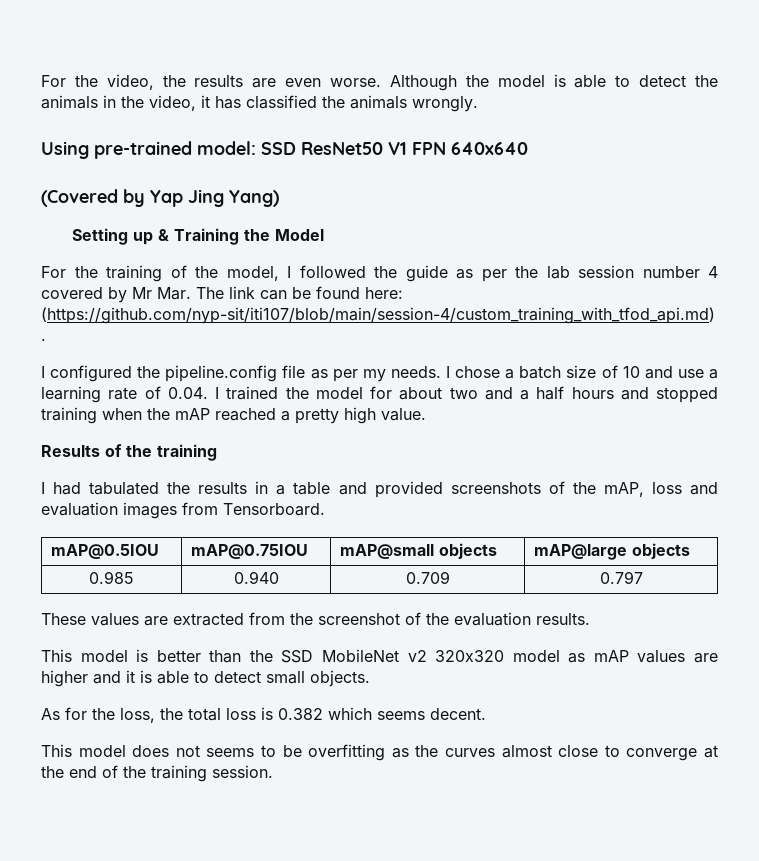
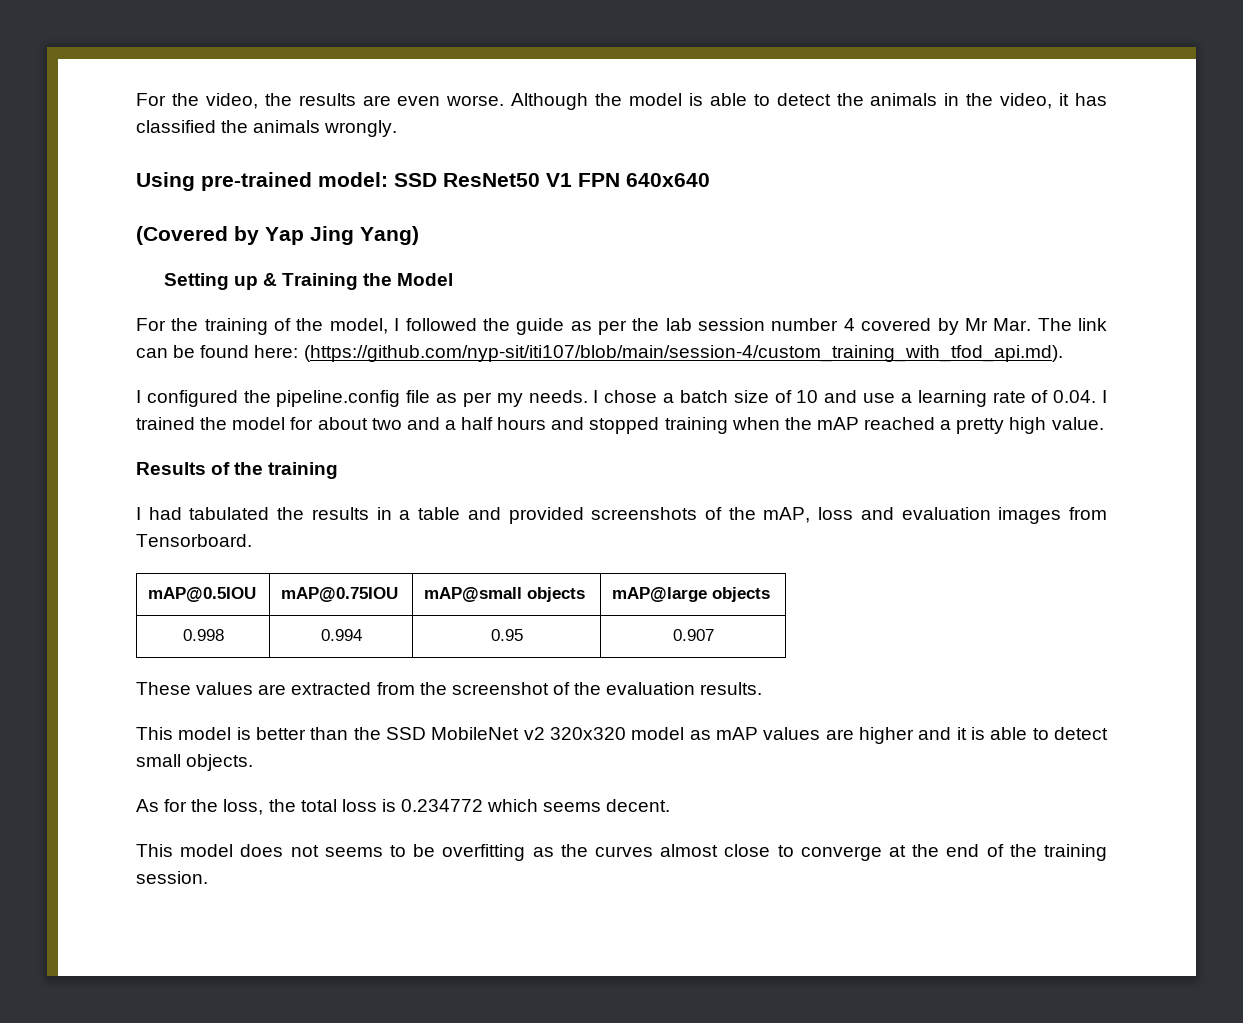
- 0.985 | 0.940 | 0.709 | 0.797
+ 0.998 | 0.994 | 0.95 | 0.907
- As for the loss, the total loss is 0.382 which seems decent.
+ As for the loss, the total loss is 0.234772 which seems decent.

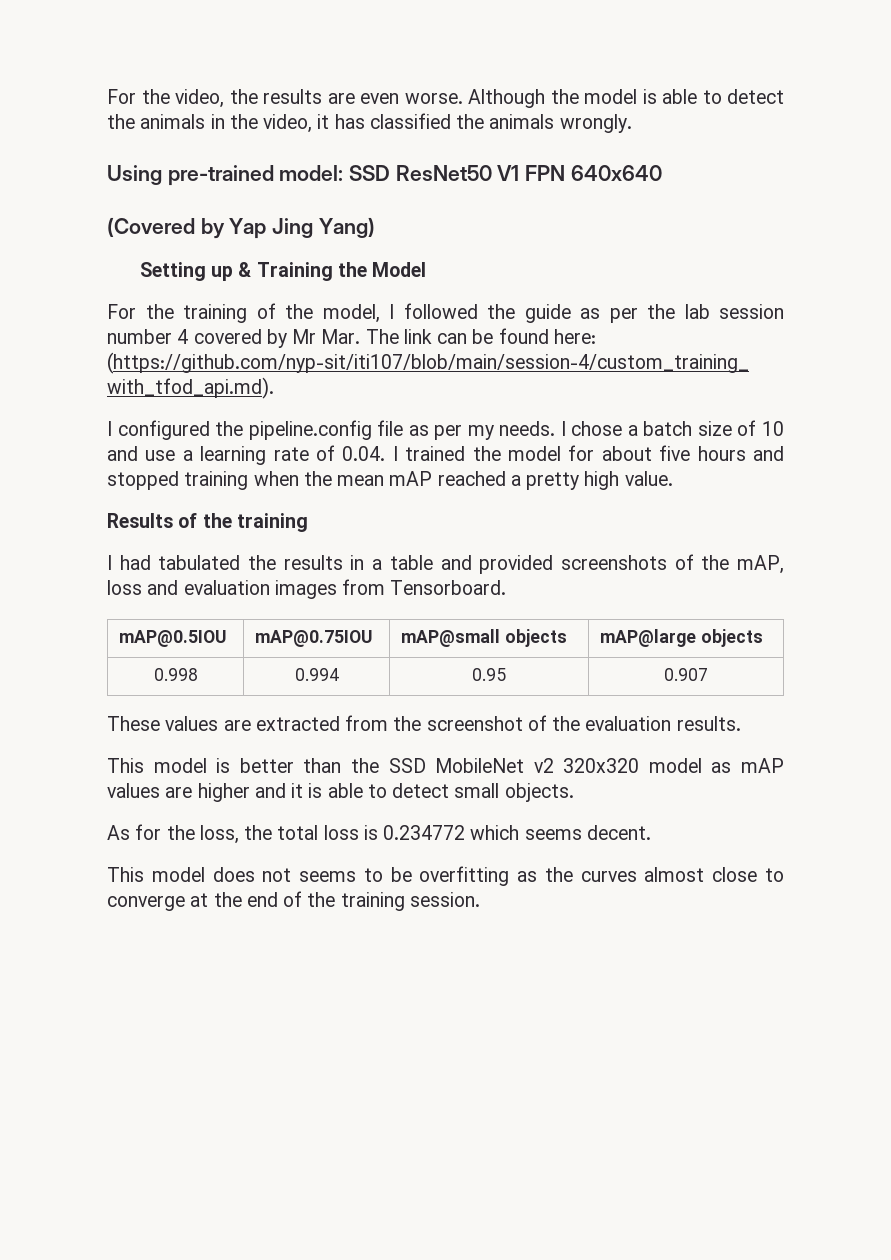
- I chose a batch size of 10 and use a learning rate of 0.04. I trained the model for about two and a half hours and stopped training when the mAP reached a pretty high value.
+ I chose a batch size of 10 and use a learning rate of 0.04. I trained the model for about five hours and stopped training when the mean mAP reached a pretty high value.

